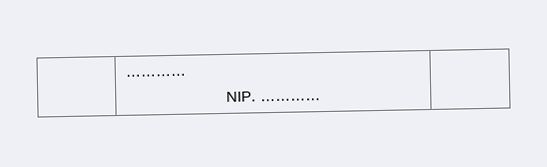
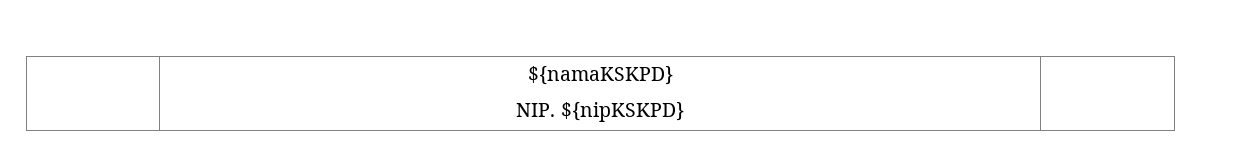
- | …………
- NIP. ………… |
+ | ${namaKSKPD}
+ NIP. ${nipKSKPD} |

